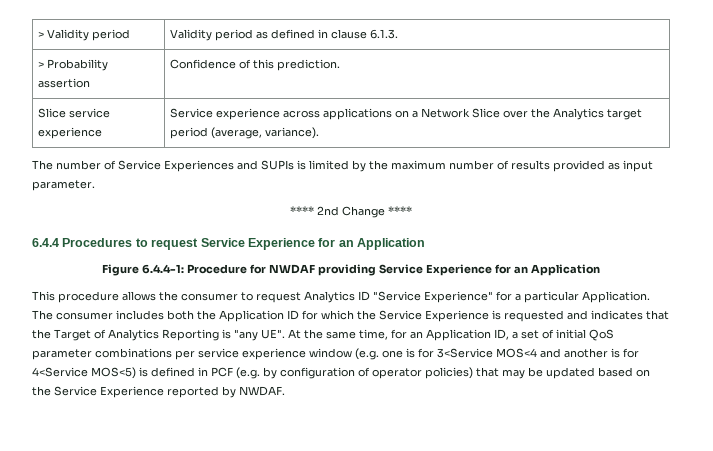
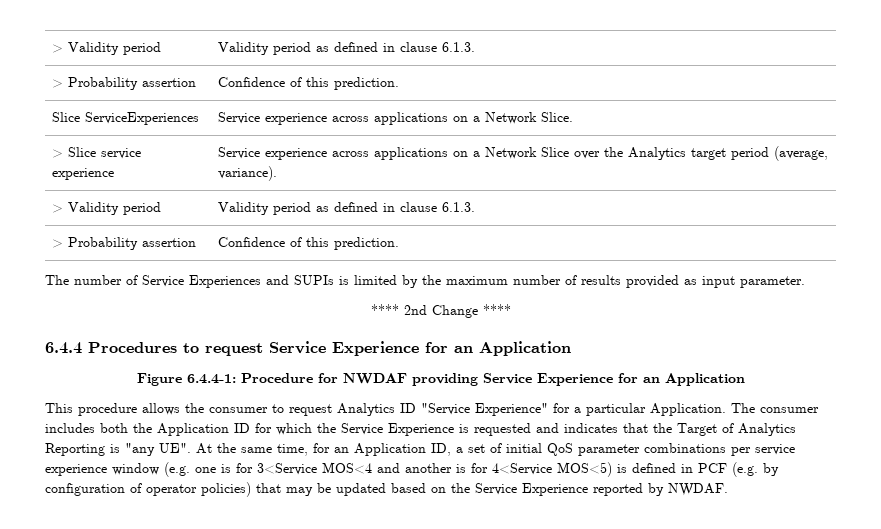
- Slice service experience | Service experience across applications on a Network Slice over the Analytics target period (average, variance).
+ Slice ServiceExperiences | Service experience across applications on a Network Slice.
+ > Slice service experience | Service experience across applications on a Network Slice over the Analytics target period (average, variance).
+ > Validity period | Validity period as defined in clause 6.1.3.
+ > Probability assertion | Confidence of this prediction.

